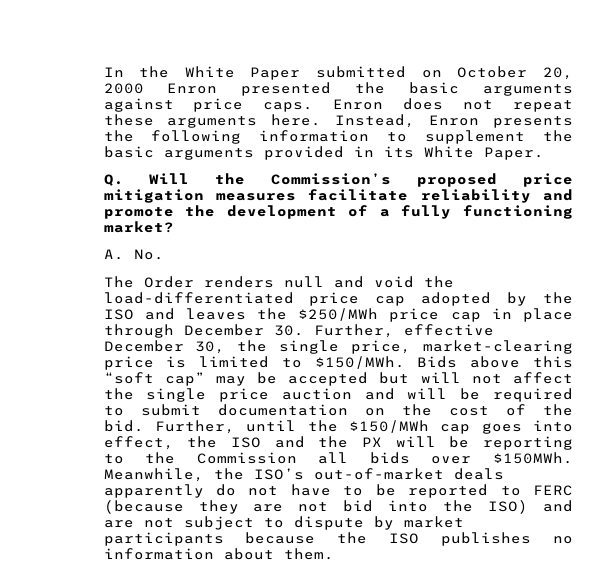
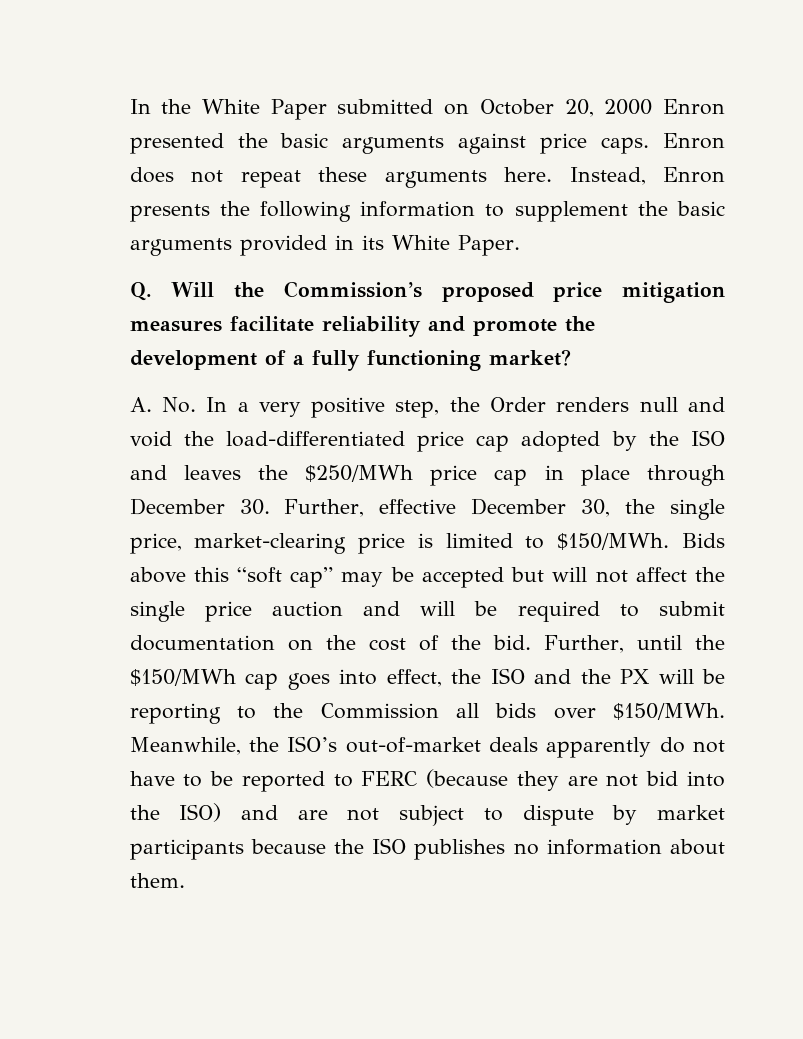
- A. No.
- The Order renders null and void the load-differentiated price cap adopted by the ISO and leaves the $250/MWh price cap in place through December 30. Further, effective December 30, the single price, market-clearing price is limited to $150/MWh.
+ A. No. In a very positive step, the Order renders null and void the load-differentiated price cap adopted by the ISO and leaves the $250/MWh price cap in place through December 30. Further, effective December 30, the single price, market-clearing price is limited to $150/MWh.
- Further, until the $150/MWh cap goes into effect, the ISO and the PX will be reporting to the Commission all bids over $150MWh.
+ Further, until the $150/MWh cap goes into effect, the ISO and the PX will be reporting to the Commission all bids over $150/MWh.

